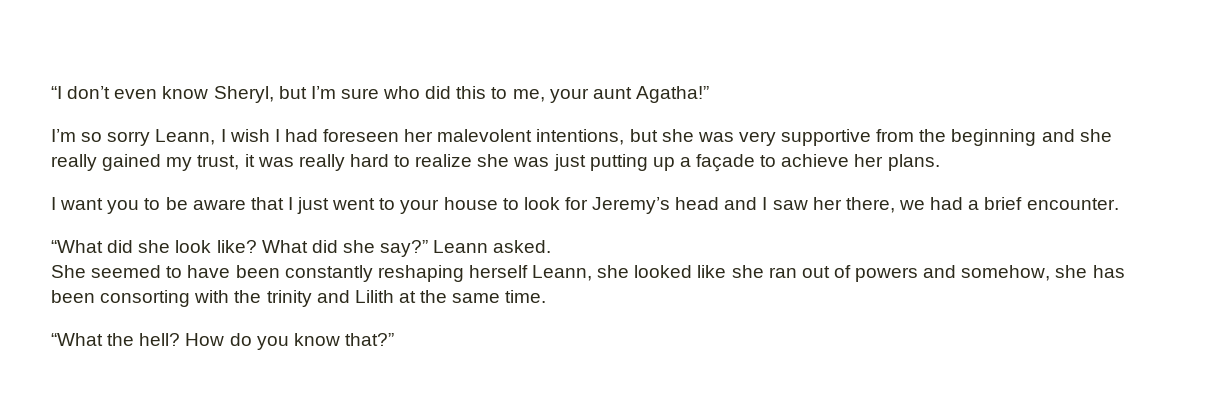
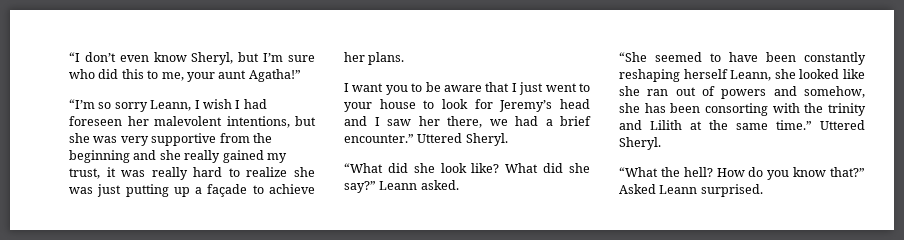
- I’m so sorry Leann, I wish I had foreseen her malevolent intentions, but she was very supportive from the beginning and she really gained my trust, it was really hard to realize she was just putting up a façade to achieve her plans.
+ “I’m so sorry Leann, I wish I had foreseen her malevolent intentions, but she was very supportive from the beginning and she really gained my trust, it was really hard to realize she was just putting up a façade to achieve her plans.
- I want you to be aware that I just went to your house to look for Jeremy’s head and I saw her there, we had a brief encounter.
+ I want you to be aware that I just went to your house to look for Jeremy’s head and I saw her there, we had a brief encounter.” Uttered Sheryl.
- She seemed to have been constantly reshaping herself Leann, she looked like she ran out of powers and somehow, she has been consorting with the trinity and Lilith at the same time.
+ “She seemed to have been constantly reshaping herself Leann, she looked like she ran out of powers and somehow, she has been consorting with the trinity and Lilith at the same time.” Uttered Sheryl.
+ Asked Leann surprised.

